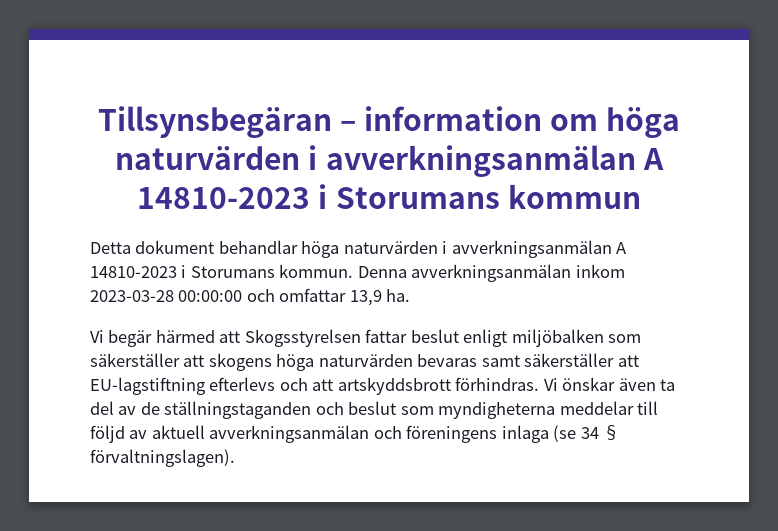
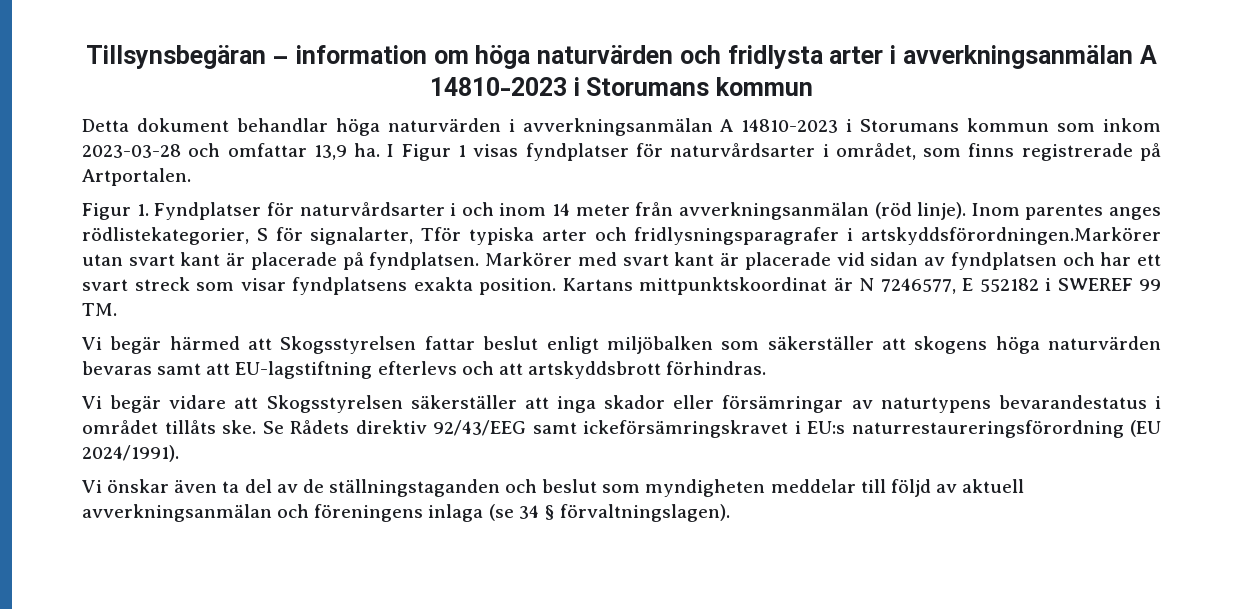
- Tillsynsbegäran – information om höga naturvärden i avverkningsanmälan A 14810-2023 i Storumans kommun
+ Tillsynsbegäran – information om höga naturvärden och fridlysta arter i avverkningsanmälan A 14810-2023 i Storumans kommun
- Detta dokument behandlar höga naturvärden i avverkningsanmälan A 14810-2023 i Storumans kommun. Denna avverkningsanmälan inkom 2023-03-28 00:00:00 och omfattar 13,9 ha.
+ Detta dokument behandlar höga naturvärden i avverkningsanmälan A 14810-2023 i Storumans kommun som inkom 2023-03-28 och omfattar 13,9 ha. I Figur 1 visas fyndplatser för naturvårdsarter i området, som finns registrerade på Artportalen.
+ Figur 1. Fyndplatser för naturvårdsarter i och inom 14 meter från avverkningsanmälan (röd linje). Inom parentes anges rödlistekategorier, S för signalarter, Tför typiska arter och fridlysningsparagrafer i artskyddsförordningen.Markörer utan svart kant är placerade på fyndplatsen. Markörer med svart kant är placerade vid sidan av fyndplatsen och har ett svart streck som visar fyndplatsens exakta position. Kartans mittpunktskoordinat är N 7246577, E 552182 i SWEREF 99 TM.
- Vi begär härmed att Skogsstyrelsen fattar beslut enligt miljöbalken som säkerställer att skogens höga naturvärden bevaras samt säkerställer att EU-lagstiftning efterlevs och att artskyddsbrott förhindras. Vi önskar även ta del av de ställningstaganden och beslut som myndigheterna meddelar till följd av aktuell avverkningsanmälan och föreningens inlaga (se 34 § förvaltningslagen).
+ Vi begär härmed att Skogsstyrelsen fattar beslut enligt miljöbalken som säkerställer att skogens höga naturvärden bevaras samt att EU-lagstiftning efterlevs och att artskyddsbrott förhindras.
+ Vi begär vidare att Skogsstyrelsen säkerställer att inga skador eller försämringar av naturtypens bevarandestatus i området tillåts ske. Se Rådets direktiv 92/43/EEG samt ickeförsämringskravet i EU:s naturrestaureringsförordning (EU 2024/1991).
+ Vi önskar även ta del av de ställningstaganden och beslut som myndigheten meddelar till följd av aktuell avverkningsanmälan och föreningens inlaga (se 34 § förvaltningslagen).

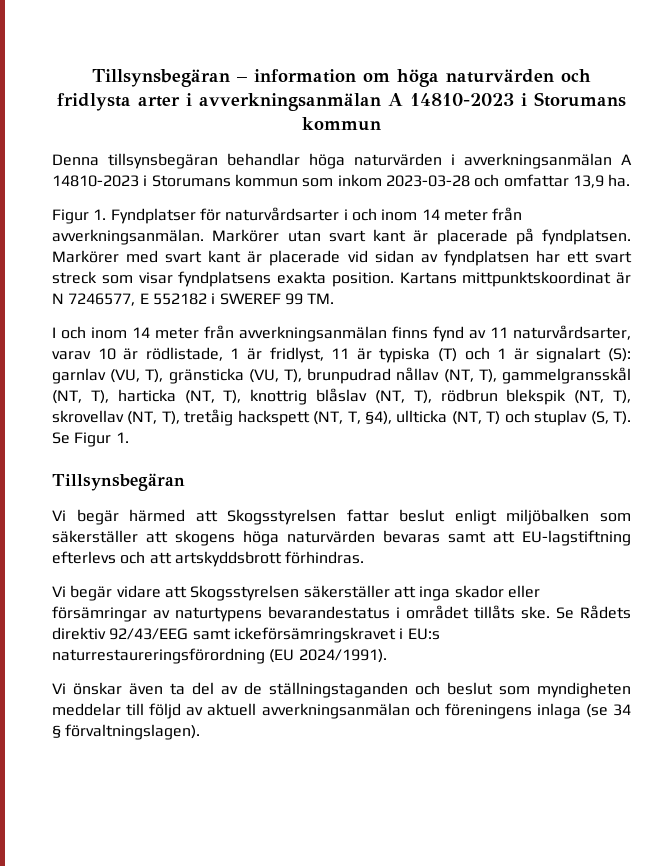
- Detta dokument behandlar höga naturvärden i avverkningsanmälan A 14810-2023 i Storumans kommun som inkom 2023-03-28 och omfattar 13,9 ha. I Figur 1 visas fyndplatser för naturvårdsarter i området, som finns registrerade på Artportalen.
+ Denna tillsynsbegäran behandlar höga naturvärden i avverkningsanmälan A 14810-2023 i Storumans kommun som inkom 2023-03-28 och omfattar 13,9 ha.
- Figur 1. Fyndplatser för naturvårdsarter i och inom 14 meter från avverkningsanmälan (röd linje). Inom parentes anges rödlistekategorier, S för signalarter, Tför typiska arter och fridlysningsparagrafer i artskyddsförordningen.Markörer utan svart kant är placerade på fyndplatsen.
+ Figur 1. Fyndplatser för naturvårdsarter i och inom 14 meter från avverkningsanmälan. Markörer utan svart kant är placerade på fyndplatsen.
- Markörer med svart kant är placerade vid sidan av fyndplatsen och har ett svart streck som visar fyndplatsens exakta position.
+ Markörer med svart kant är placerade vid sidan av fyndplatsen har ett svart streck som visar fyndplatsens exakta position.
+ I och inom 14 meter från avverkningsanmälan finns fynd av 11 naturvårdsarter, varav 10 är rödlistade, 1 är fridlyst, 11 är typiska (T) och 1 är signalart (S): garnlav (VU, T), gränsticka (VU, T), brunpudrad nållav (NT, T), gammelgransskål (NT, T), harticka (NT, T), knottrig blåslav (NT, T), rödbrun blekspik (NT, T), skrovellav (NT, T), tretåig hackspett (NT, T, §4), ullticka (NT, T) och stuplav (S, T). Se Figur 1.
+ Tillsynsbegäran

